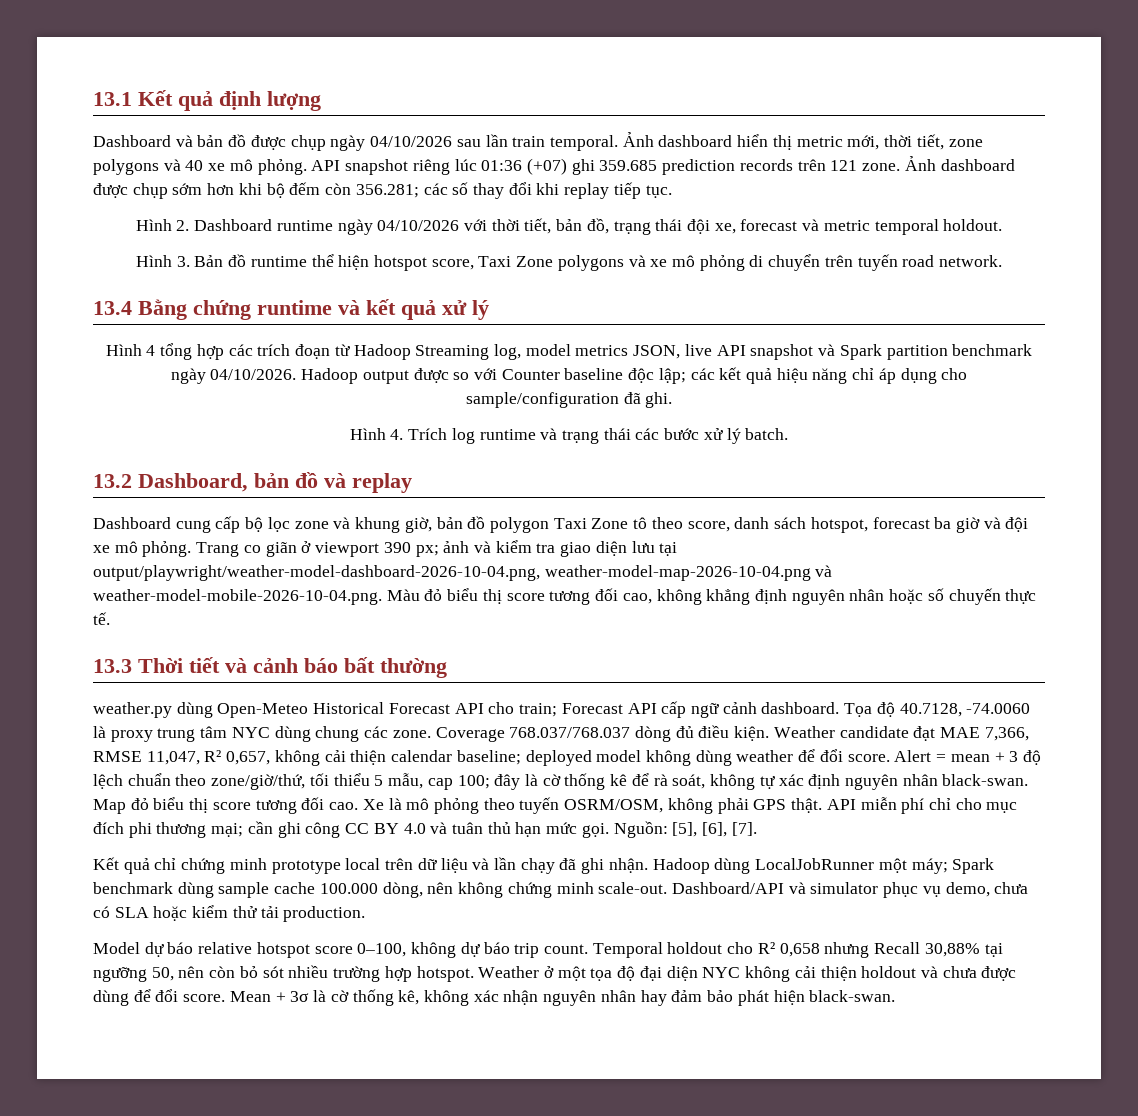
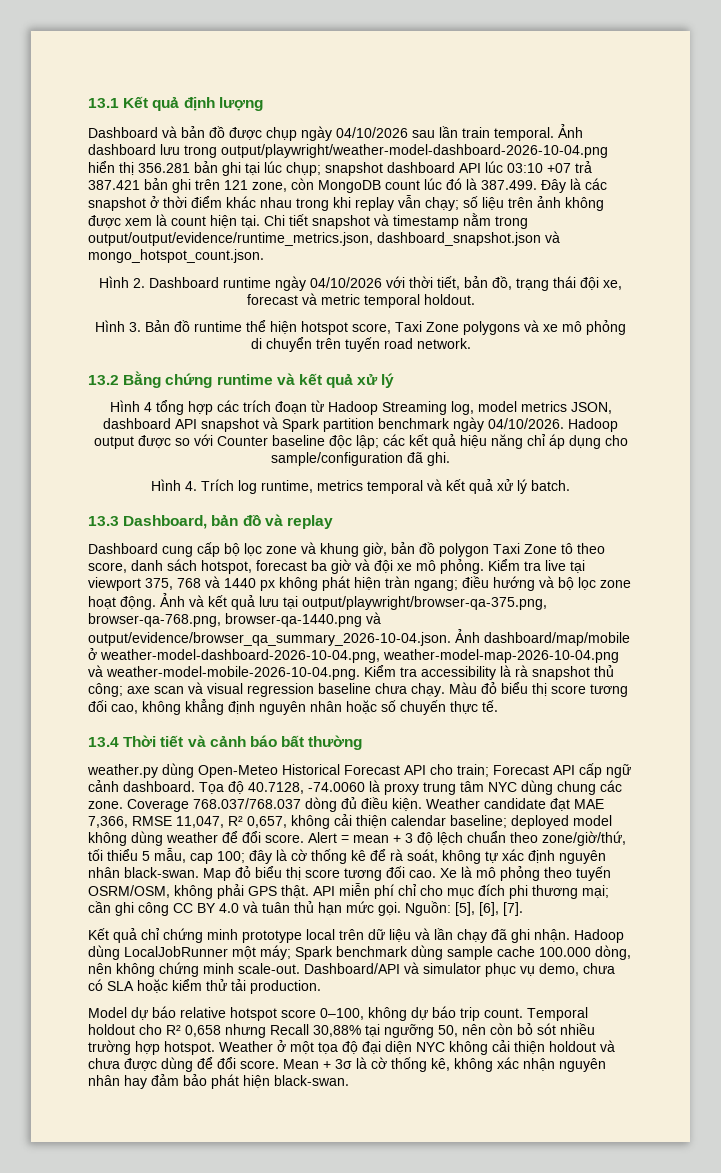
- Ảnh dashboard hiển thị metric mới, thời tiết, zone polygons và 40 xe mô phỏng. API snapshot riêng lúc 01:36 (+07) ghi 359.685 prediction records trên 121 zone. Ảnh dashboard được chụp sớm hơn khi bộ đếm còn 356.281; các số thay đổi khi replay tiếp tục.
+ Ảnh dashboard lưu trong output/playwright/weather-model-dashboard-2026-10-04.png hiển thị 356.281 bản ghi tại lúc chụp; snapshot dashboard API lúc 03:10 +07 trả 387.421 bản ghi trên 121 zone, còn MongoDB count lúc đó là 387.499. Đây là các snapshot ở thời điểm khác nhau trong khi replay vẫn chạy; số liệu trên ảnh không được xem là count hiện tại. Chi tiết snapshot và timestamp nằm trong output/output/evidence/runtime_metrics.json, dashboard_snapshot.json và mongo_hotspot_count.json.
- 13.4 Bằng chứng runtime và kết quả xử lý
+ 13.2 Bằng chứng runtime và kết quả xử lý
- Hình 4 tổng hợp các trích đoạn từ Hadoop Streaming log, model metrics JSON, live API snapshot và Spark partition benchmark ngày 04/10/2026.
+ Hình 4 tổng hợp các trích đoạn từ Hadoop Streaming log, model metrics JSON, dashboard API snapshot và Spark partition benchmark ngày 04/10/2026.
- Hình 4. Trích log runtime và trạng thái các bước xử lý batch.
+ Hình 4. Trích log runtime, metrics temporal và kết quả xử lý batch.
- 13.2 Dashboard, bản đồ và replay
+ 13.3 Dashboard, bản đồ và replay
- Trang co giãn ở viewport 390 px; ảnh và kiểm tra giao diện lưu tại output/playwright/weather-model-dashboard-2026-10-04.png, weather-model-map-2026-10-04.png và weather-model-mobile-2026-10-04.png. Màu đỏ biểu thị score tương đối cao, không khẳng định nguyên nhân hoặc số chuyến thực tế.
+ Kiểm tra live tại viewport 375, 768 và 1440 px không phát hiện tràn ngang; điều hướng và bộ lọc zone hoạt động. Ảnh và kết quả lưu tại output/playwright/browser-qa-375.png, browser-qa-768.png, browser-qa-1440.png và output/evidence/browser_qa_summary_2026-10-04.json. Ảnh dashboard/map/mobile ở weather-model-dashboard-2026-10-04.png, weather-model-map-2026-10-04.png và weather-model-mobile-2026-10-04.png. Kiểm tra accessibility là rà snapshot thủ công; axe scan và visual regression baseline chưa chạy. Màu đỏ biểu thị score tương đối cao, không khẳng định nguyên nhân hoặc số chuyến thực tế.
- 13.3 Thời tiết và cảnh báo bất thường
+ 13.4 Thời tiết và cảnh báo bất thường

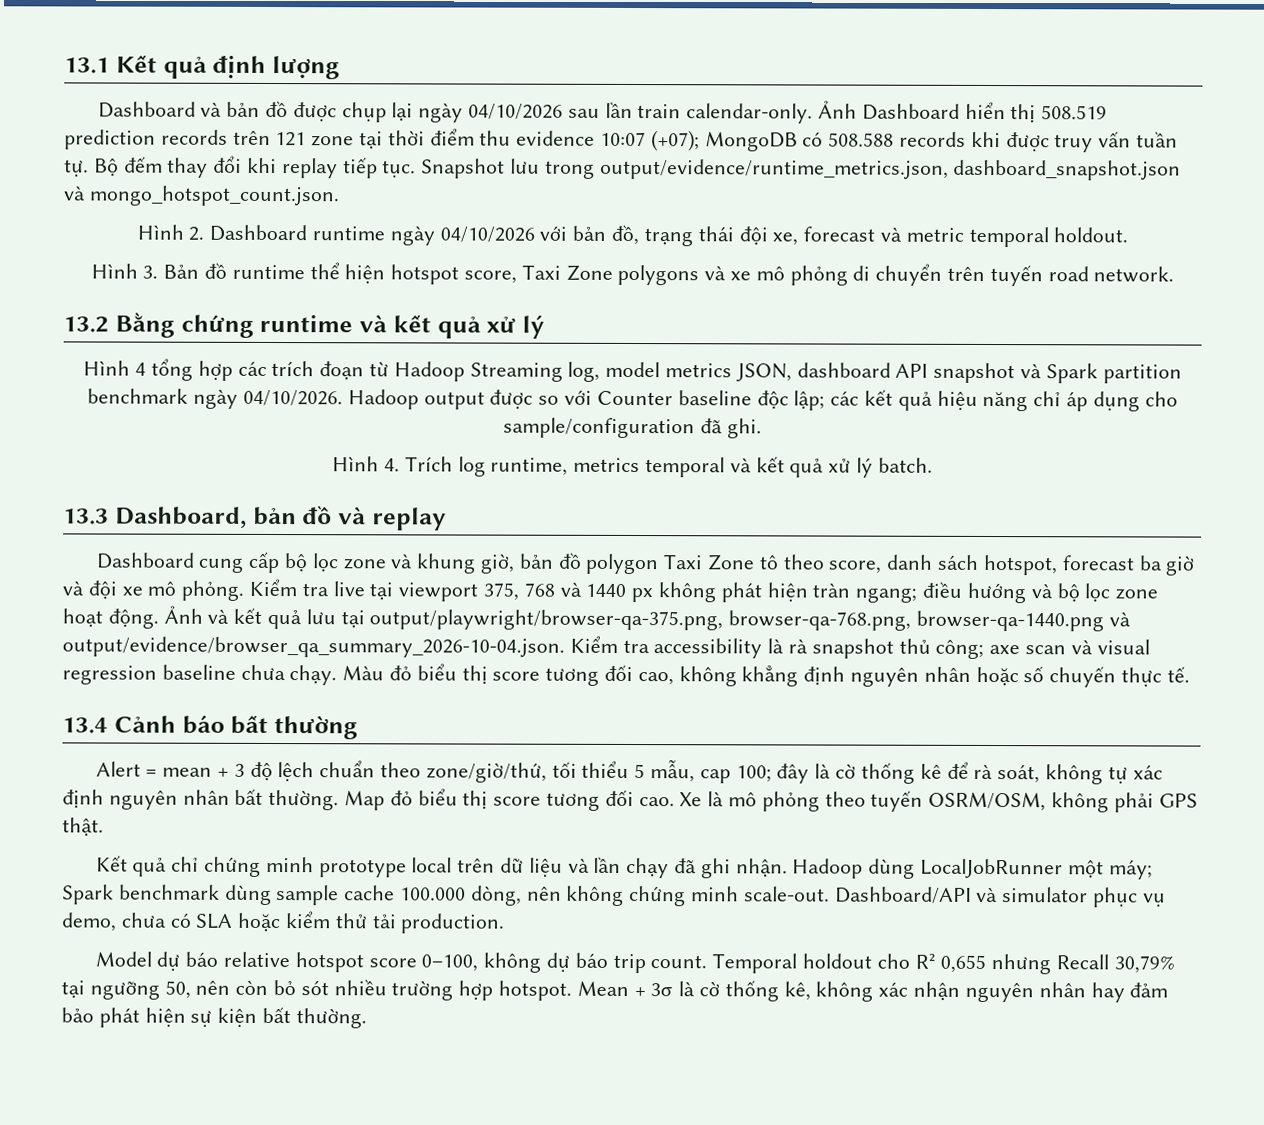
- Dashboard và bản đồ được chụp ngày 04/10/2026 sau lần train temporal. Ảnh dashboard lưu trong output/playwright/weather-model-dashboard-2026-10-04.png hiển thị 356.281 bản ghi tại lúc chụp; snapshot dashboard API lúc 03:10 +07 trả 387.421 bản ghi trên 121 zone, còn MongoDB count lúc đó là 387.499. Đây là các snapshot ở thời điểm khác nhau trong khi replay vẫn chạy; số liệu trên ảnh không được xem là count hiện tại. Chi tiết snapshot và timestamp nằm trong output/output/evidence/runtime_metrics.json, dashboard_snapshot.json và mongo_hotspot_count.json.
+ Dashboard và bản đồ được chụp lại ngày 04/10/2026 sau lần train calendar-only. Ảnh Dashboard hiển thị 508.519 prediction records trên 121 zone tại thời điểm thu evidence 10:07 (+07); MongoDB có 508.588 records khi được truy vấn tuần tự. Bộ đếm thay đổi khi replay tiếp tục. Snapshot lưu trong output/evidence/runtime_metrics.json, dashboard_snapshot.json và mongo_hotspot_count.json.
- Hình 2. Dashboard runtime ngày 04/10/2026 với thời tiết, bản đồ, trạng thái đội xe, forecast và metric temporal holdout.
+ Hình 2. Dashboard runtime ngày 04/10/2026 với bản đồ, trạng thái đội xe, forecast và metric temporal holdout.
- Ảnh và kết quả lưu tại output/playwright/browser-qa-375.png, browser-qa-768.png, browser-qa-1440.png và output/evidence/browser_qa_summary_2026-10-04.json. Ảnh dashboard/map/mobile ở weather-model-dashboard-2026-10-04.png, weather-model-map-2026-10-04.png và weather-model-mobile-2026-10-04.png. Kiểm tra accessibility là rà snapshot thủ công; axe scan và visual regression baseline chưa chạy.
+ Ảnh và kết quả lưu tại output/playwright/browser-qa-375.png, browser-qa-768.png, browser-qa-1440.png và output/evidence/browser_qa_summary_2026-10-04.json. Kiểm tra accessibility là rà snapshot thủ công; axe scan và visual regression baseline chưa chạy.
- 13.4 Thời tiết và cảnh báo bất thường
+ 13.4 Cảnh báo bất thường
- weather.py dùng Open-Meteo Historical Forecast API cho train; Forecast API cấp ngữ cảnh dashboard. Tọa độ 40.7128, -74.0060 là proxy trung tâm NYC dùng chung các zone. Coverage 768.037/768.037 dòng đủ điều kiện. Weather candidate đạt MAE 7,366, RMSE 11,047, R² 0,657, không cải thiện calendar baseline; deployed model không dùng weather để đổi score. Alert = mean + 3 độ lệch chuẩn theo zone/giờ/thứ, tối thiểu 5 mẫu, cap 100; đây là cờ thống kê để rà soát, không tự xác định nguyên nhân black-swan.
+ Alert = mean + 3 độ lệch chuẩn theo zone/giờ/thứ, tối thiểu 5 mẫu, cap 100; đây là cờ thống kê để rà soát, không tự xác định nguyên nhân bất thường.
- API miễn phí chỉ cho mục đích phi thương mại; cần ghi công CC BY 4.0 và tuân thủ hạn mức gọi. Nguồn: [5], [6], [7].
- Temporal holdout cho R² 0,658 nhưng Recall 30,88% tại ngưỡng 50, nên còn bỏ sót nhiều trường hợp hotspot.
+ Temporal holdout cho R² 0,655 nhưng Recall 30,79% tại ngưỡng 50, nên còn bỏ sót nhiều trường hợp hotspot.
- Weather ở một tọa độ đại diện NYC không cải thiện holdout và chưa được dùng để đổi score.
- Mean + 3σ là cờ thống kê, không xác nhận nguyên nhân hay đảm bảo phát hiện black-swan.
+ Mean + 3σ là cờ thống kê, không xác nhận nguyên nhân hay đảm bảo phát hiện sự kiện bất thường.

